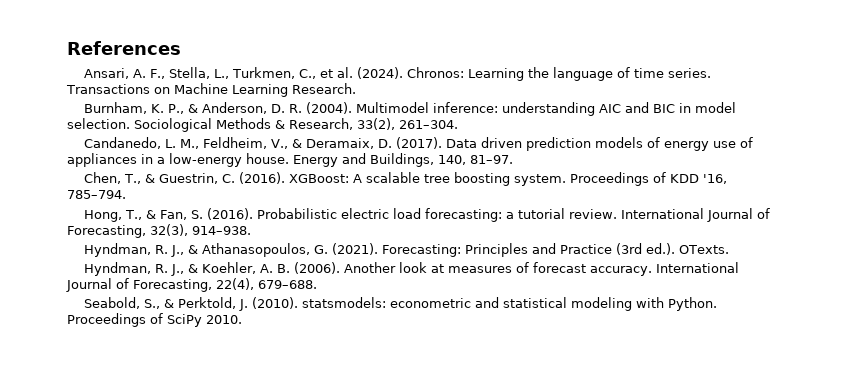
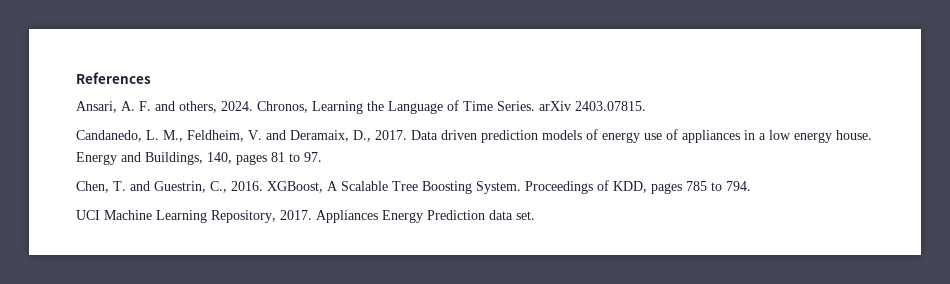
- Ansari, A. F., Stella, L., Turkmen, C., et al. (2024). Chronos: Learning the language of time series. Transactions on Machine Learning Research.
- Burnham, K. P., & Anderson, D. R. (2004). Multimodel inference: understanding AIC and BIC in model selection. Sociological Methods & Research, 33(2), 261–304.
+ Ansari, A. F. and others, 2024. Chronos, Learning the Language of Time Series. arXiv 2403.07815.
- Candanedo, L. M., Feldheim, V., & Deramaix, D. (2017).
+ Candanedo, L. M., Feldheim, V. and Deramaix, D., 2017.
- Data driven prediction models of energy use of appliances in a low-energy house.
+ Data driven prediction models of energy use of appliances in a low energy house.
- Energy and Buildings, 140, 81–97.
- Chen, T., & Guestrin, C. (2016). XGBoost: A scalable tree boosting system. Proceedings of KDD '16, 785–794.
- Hong, T., & Fan, S. (2016). Probabilistic electric load forecasting: a tutorial review. International Journal of Forecasting, 32(3), 914–938.
- Hyndman, R. J., & Athanasopoulos, G. (2021). Forecasting: Principles and Practice (3rd ed.). OTexts.
- Hyndman, R. J., & Koehler, A. B. (2006). Another look at measures of forecast accuracy. International Journal of Forecasting, 22(4), 679–688.
- Seabold, S., & Perktold, J. (2010). statsmodels: econometric and statistical modeling with Python. Proceedings of SciPy 2010.
+ Energy and Buildings, 140, pages 81 to 97.
+ Chen, T. and Guestrin, C., 2016. XGBoost, A Scalable Tree Boosting System. Proceedings of KDD, pages 785 to 794.
+ UCI Machine Learning Repository, 2017. Appliances Energy Prediction data set.

